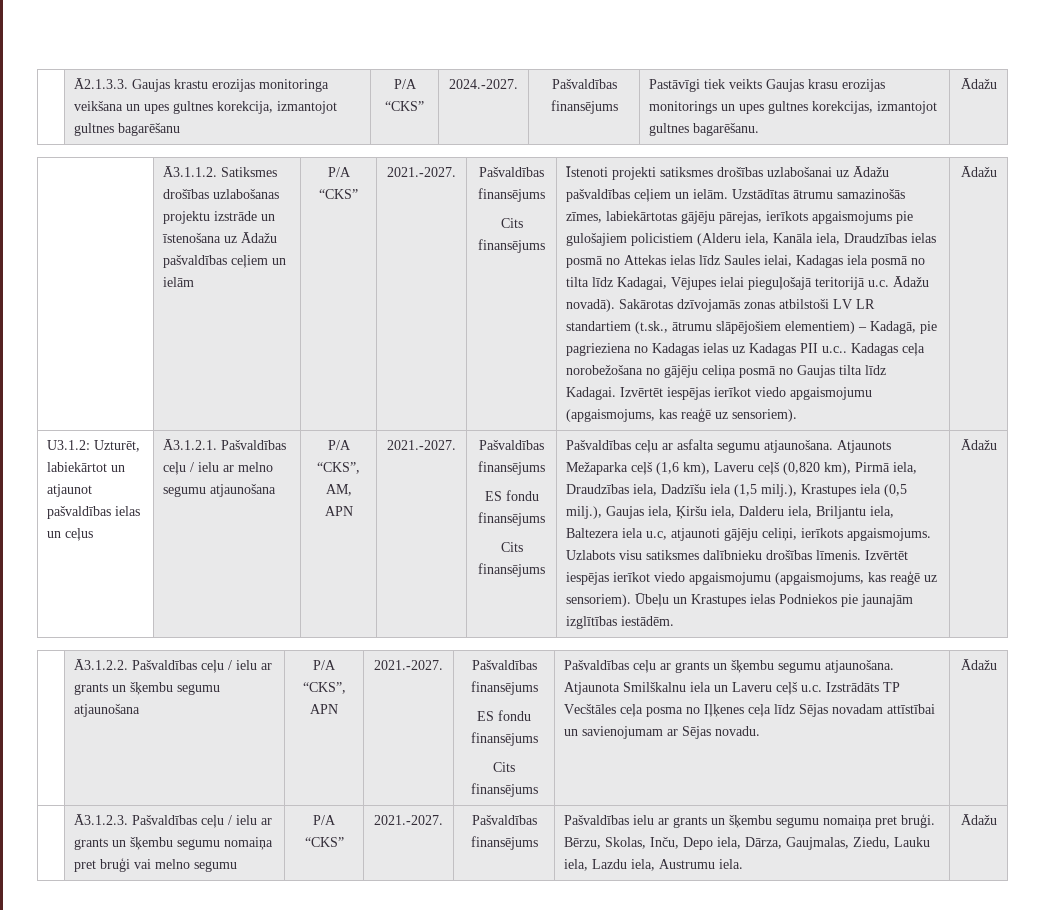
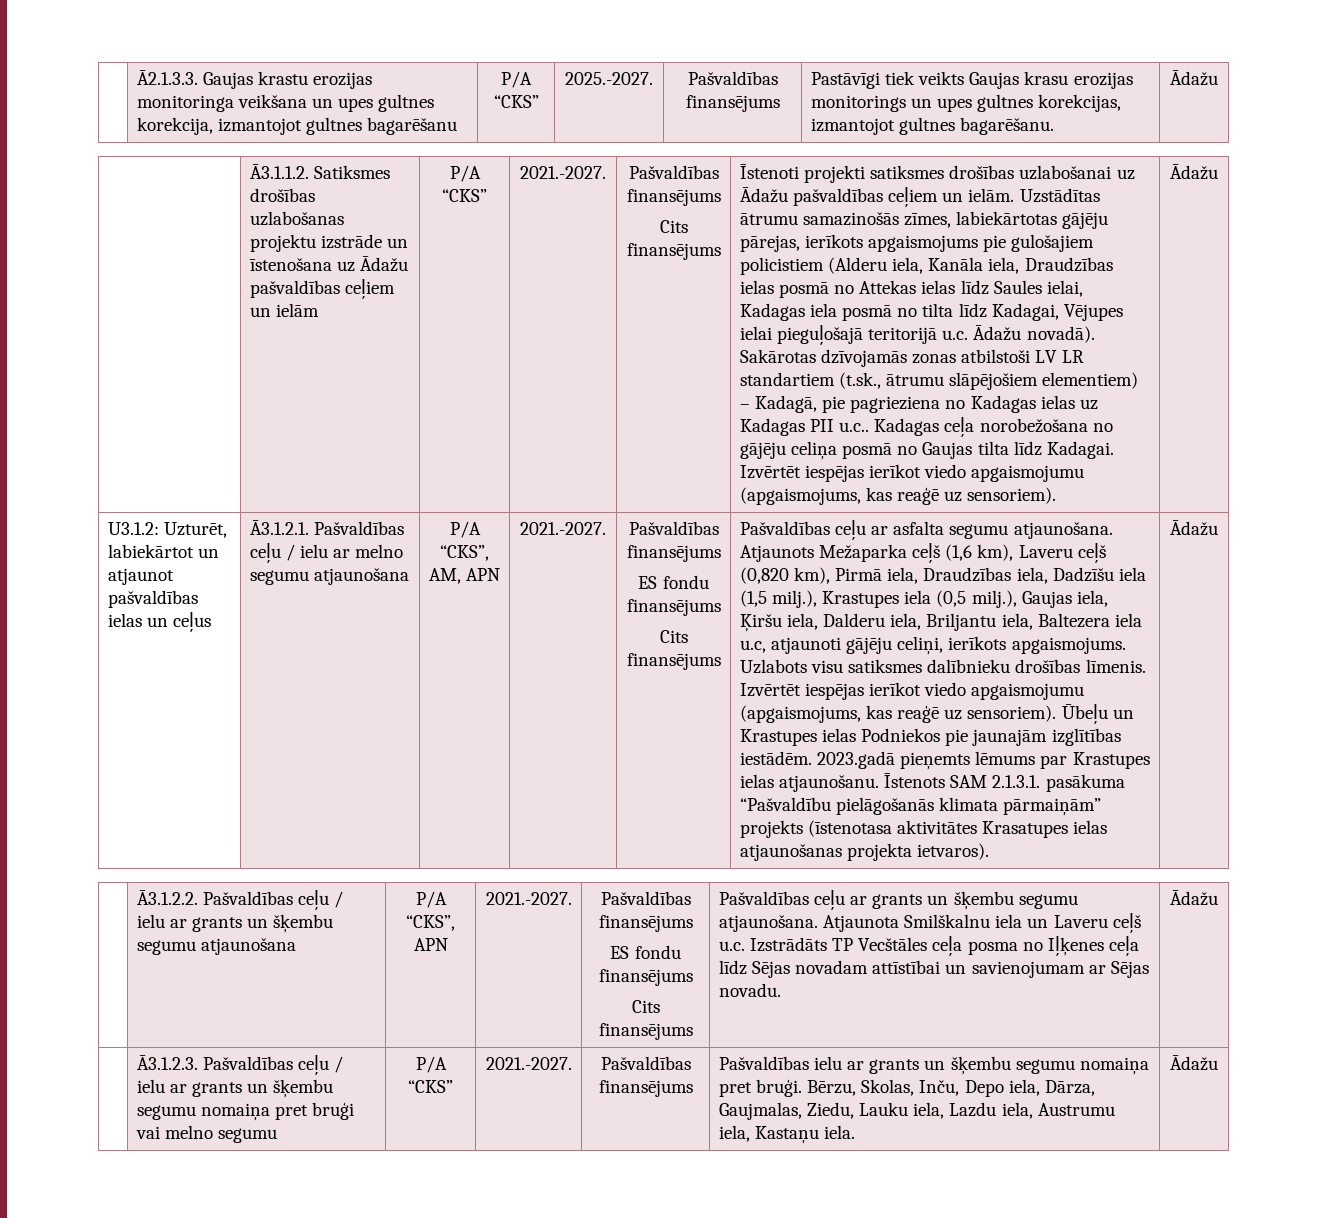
- | Ā2.1.3.3. Gaujas krastu erozijas monitoringa veikšana un upes gultnes korekcija, izmantojot gultnes bagarēšanu | P/A “CKS” | 2024.-2027. | Pašvaldības finansējums | Pastāvīgi tiek veikts Gaujas krasu erozijas monitorings un upes gultnes korekcijas, izmantojot gultnes bagarēšanu. | Ādažu
+ | Ā2.1.3.3. Gaujas krastu erozijas monitoringa veikšana un upes gultnes korekcija, izmantojot gultnes bagarēšanu | P/A “CKS” | 2025.-2027. | Pašvaldības finansējums | Pastāvīgi tiek veikts Gaujas krasu erozijas monitorings un upes gultnes korekcijas, izmantojot gultnes bagarēšanu. | Ādažu
+ 2023.gadā pieņemts lēmums par Krastupes ielas atjaunošanu. Īstenots SAM 2.1.3.1. pasākuma “Pašvaldību pielāgošanās klimata pārmaiņām” projekts (īstenotasa aktivitātes Krasatupes ielas atjaunošanas projekta ietvaros).
- Bērzu, Skolas, Inču, Depo iela, Dārza, Gaujmalas, Ziedu, Lauku iela, Lazdu iela, Austrumu iela.
+ Bērzu, Skolas, Inču, Depo iela, Dārza, Gaujmalas, Ziedu, Lauku iela, Lazdu iela, Austrumu iela, Kastaņu iela.

